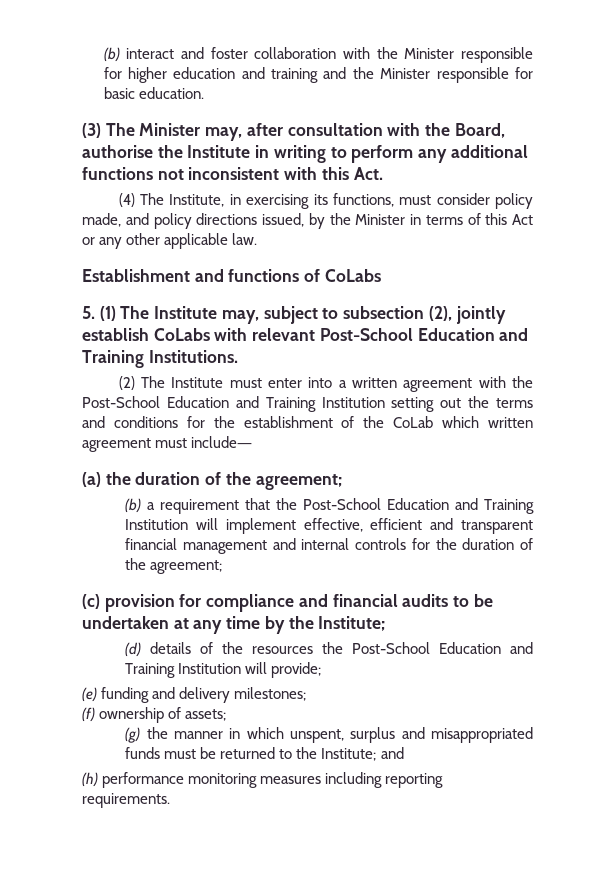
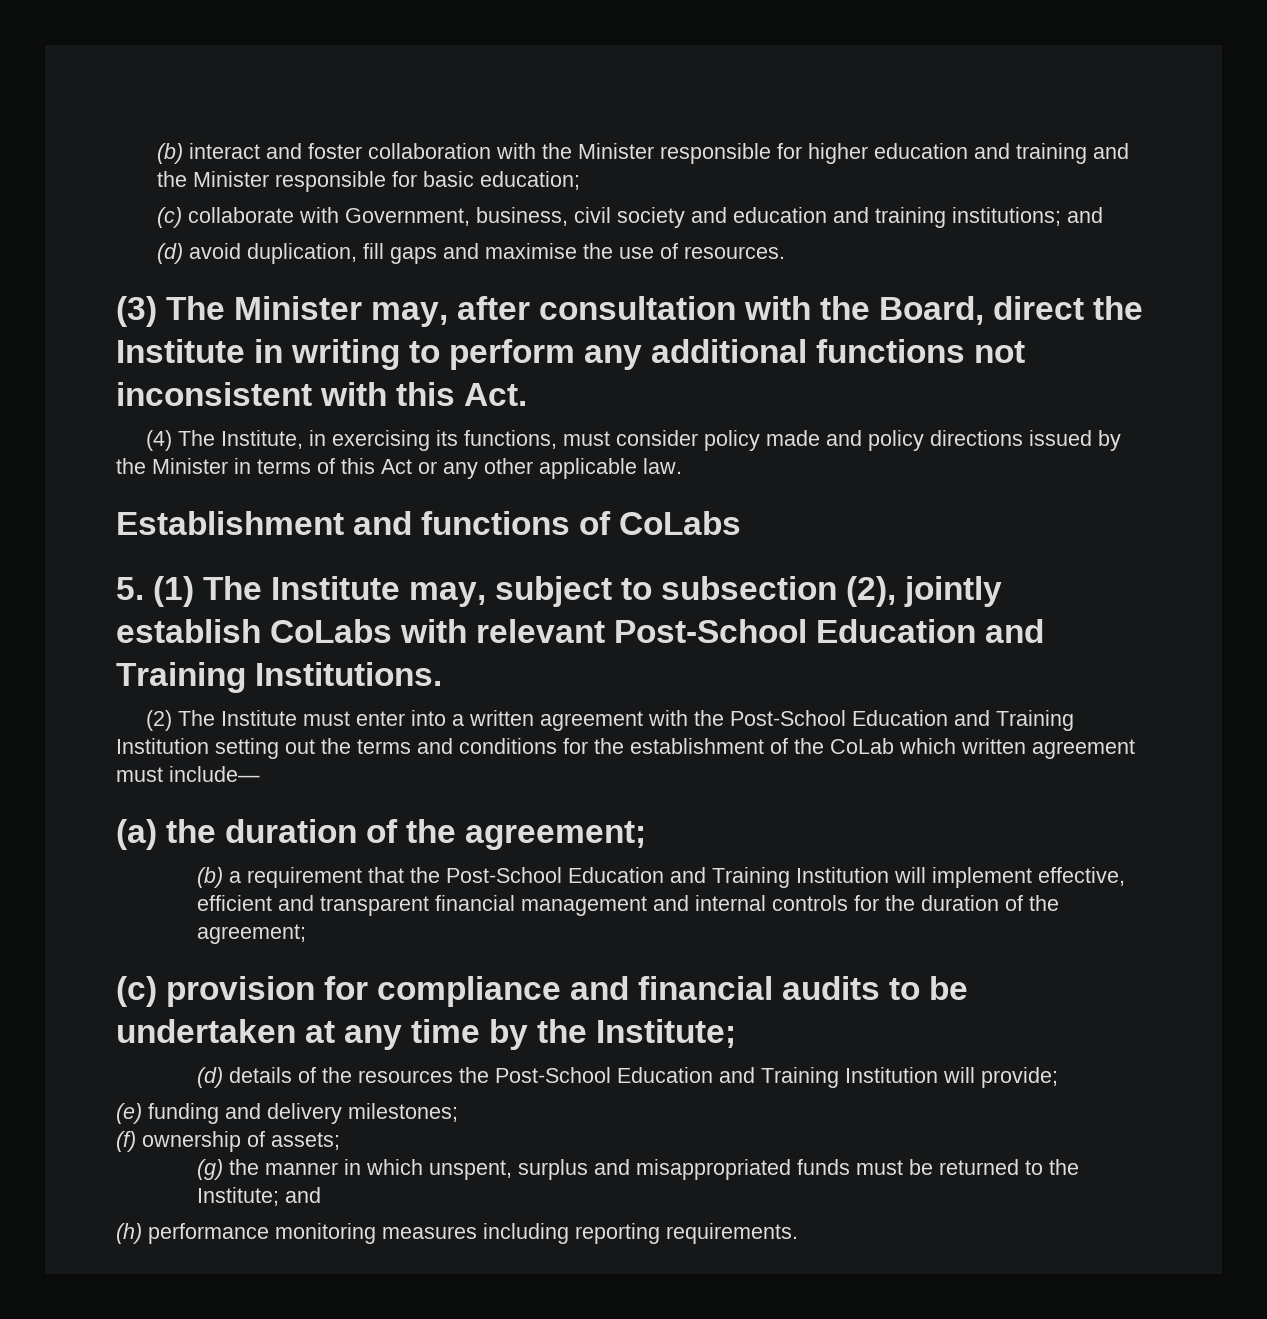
- (b) interact and foster collaboration with the Minister responsible for higher education and training and the Minister responsible for basic education.
+ (b) interact and foster collaboration with the Minister responsible for higher education and training and the Minister responsible for basic education;
+ (c) collaborate with Government, business, civil society and education and training institutions; and
+ (d) avoid duplication, fill gaps and maximise the use of resources.
- (3) The Minister may, after consultation with the Board, authorise the Institute in writing to perform any additional functions not inconsistent with this Act.
+ (3) The Minister may, after consultation with the Board, direct the Institute in writing to perform any additional functions not inconsistent with this Act.
- (4) The Institute, in exercising its functions, must consider policy made, and policy directions issued, by the Minister in terms of this Act or any other applicable law.
+ (4) The Institute, in exercising its functions, must consider policy made and policy directions issued by the Minister in terms of this Act or any other applicable law.

